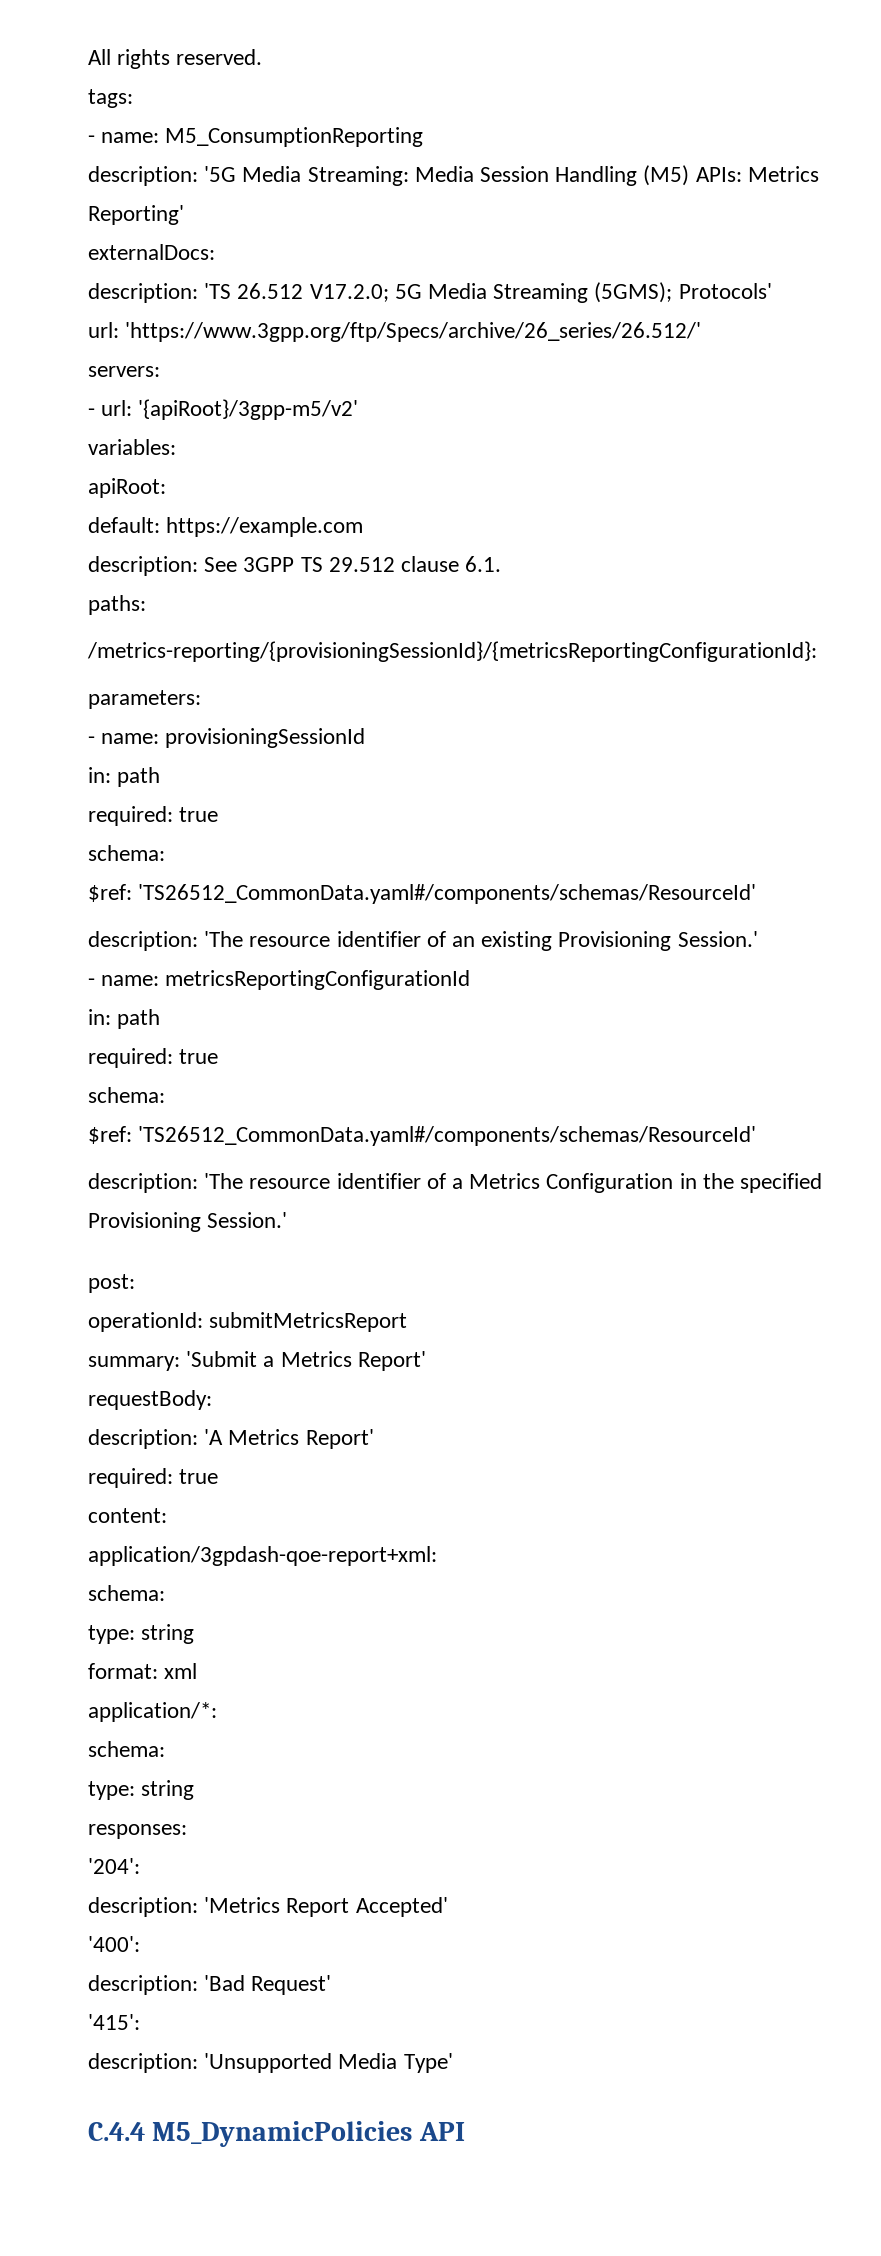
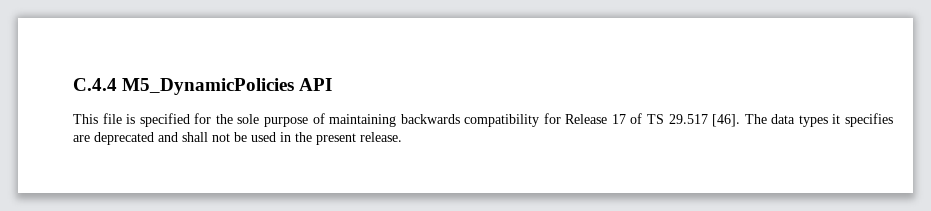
- All rights reserved.
- tags:
- - name: M5_ConsumptionReporting
- description: '5G Media Streaming: Media Session Handling (M5) APIs: Metrics Reporting'
- externalDocs:
- description: 'TS 26.512 V17.2.0; 5G Media Streaming (5GMS); Protocols'
- url: 'https://www.3gpp.org/ftp/Specs/archive/26_series/26.512/'
- servers:
- - url: '{apiRoot}/3gpp-m5/v2'
- variables:
- apiRoot:
- default: https://example.com
- description: See 3GPP TS 29.512 clause 6.1.
- paths:
- /metrics-reporting/{provisioningSessionId}/{metricsReportingConfigurationId}:
- parameters:
- - name: provisioningSessionId
- in: path
- required: true
- schema:
- $ref: 'TS26512_CommonData.yaml#/components/schemas/ResourceId'
- description: 'The resource identifier of an existing Provisioning Session.'
- - name: metricsReportingConfigurationId
- in: path
- required: true
- schema:
- $ref: 'TS26512_CommonData.yaml#/components/schemas/ResourceId'
- description: 'The resource identifier of a Metrics Configuration in the specified Provisioning Session.'
- post:
- operationId: submitMetricsReport
- summary: 'Submit a Metrics Report'
- requestBody:
- description: 'A Metrics Report'
- required: true
- content:
- application/3gpdash-qoe-report+xml:
- schema:
- type: string
- format: xml
- application/*:
- schema:
- type: string
- responses:
- '204':
- description: 'Metrics Report Accepted'
- '400':
- description: 'Bad Request'
- '415':
- description: 'Unsupported Media Type'
  C.4.4 M5_DynamicPolicies API
+ This file is specified for the sole purpose of maintaining backwards compatibility for Release 17 of TS 29.517 [46]. The data types it specifies are deprecated and shall not be used in the present release.

